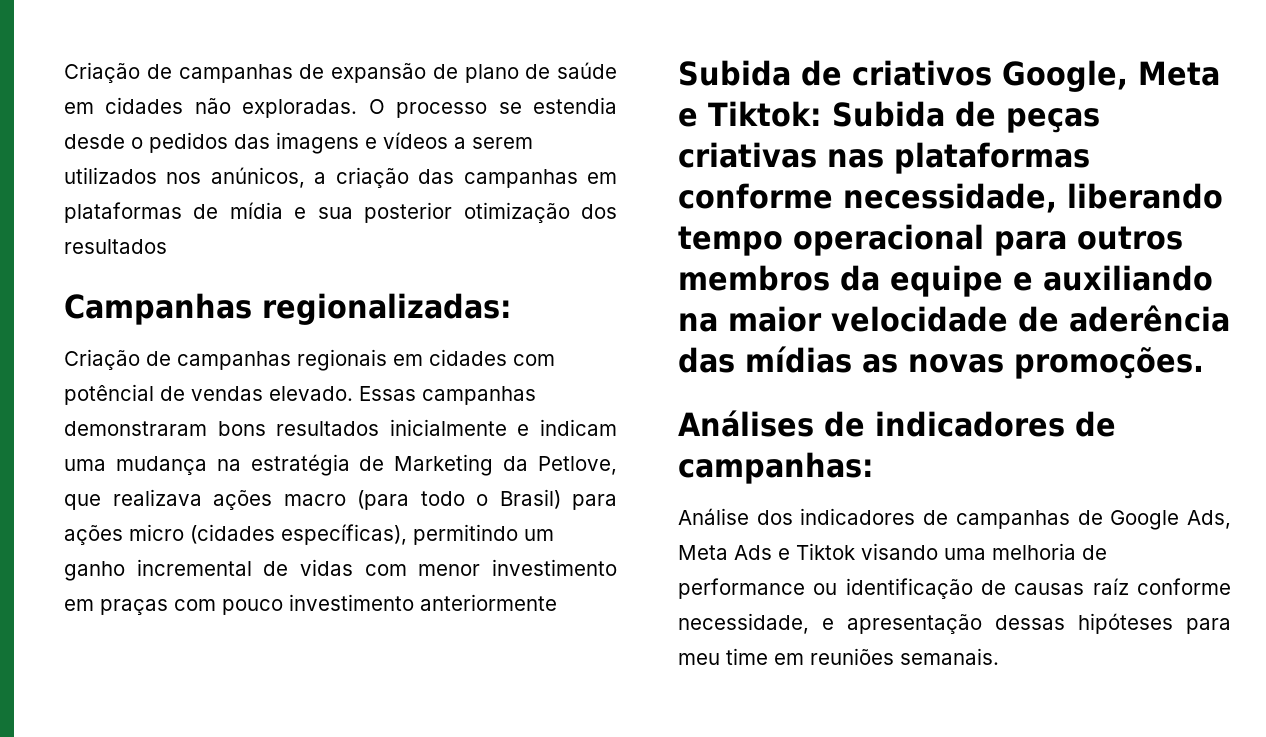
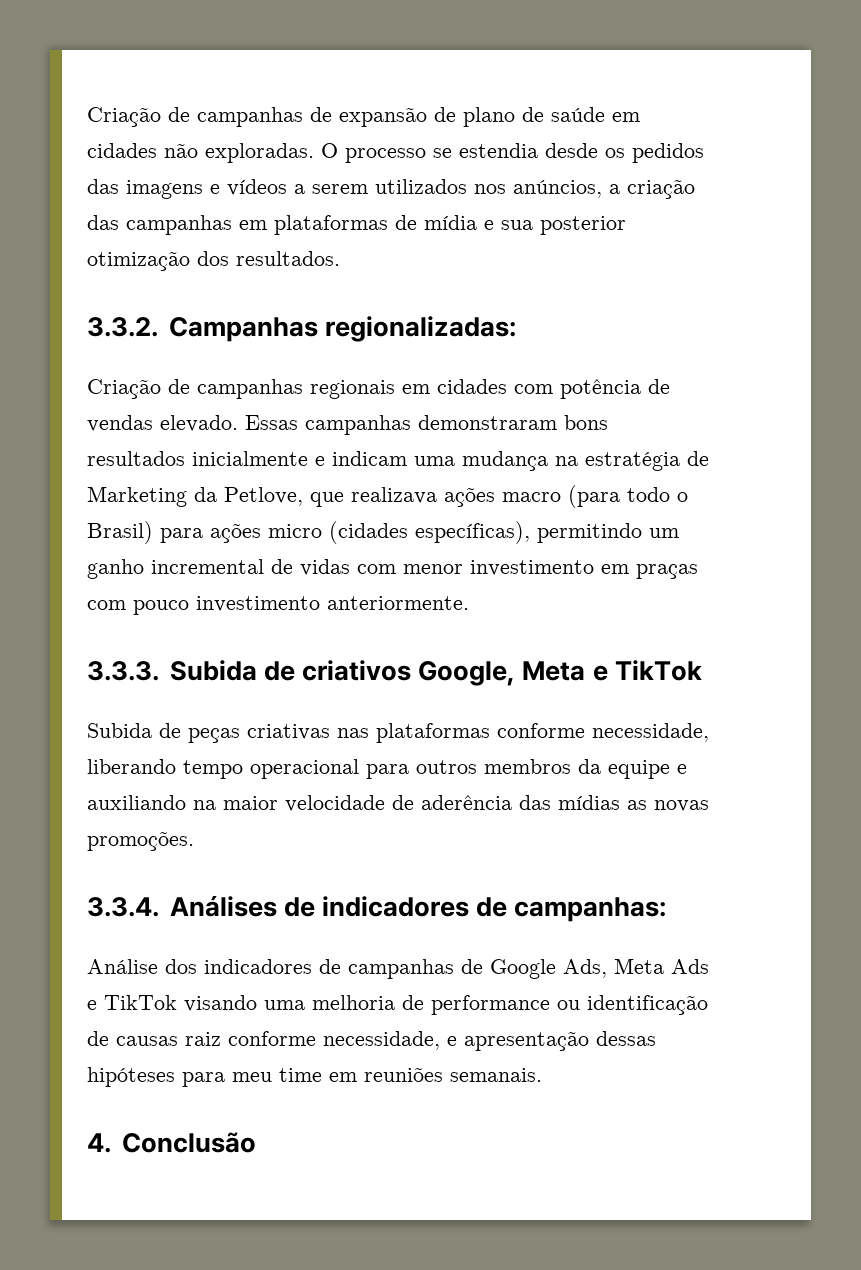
- O processo se estendia desde o pedidos das imagens e vídeos a serem utilizados nos anúnicos, a criação das campanhas em plataformas de mídia e sua posterior otimização dos resultados
- Campanhas regionalizadas:
+ O processo se estendia desde os pedidos das imagens e vídeos a serem utilizados nos anúncios, a criação das campanhas em plataformas de mídia e sua posterior otimização dos resultados.
+ 3.3.2. Campanhas regionalizadas:
- Criação de campanhas regionais em cidades com potêncial de vendas elevado.
+ Criação de campanhas regionais em cidades com potência de vendas elevado.
- Essas campanhas demonstraram bons resultados inicialmente e indicam uma mudança na estratégia de Marketing da Petlove, que realizava ações macro (para todo o Brasil) para ações micro (cidades específicas), permitindo um ganho incremental de vidas com menor investimento em praças com pouco investimento anteriormente
- Subida de criativos Google, Meta e Tiktok: Subida de peças criativas nas plataformas conforme necessidade, liberando tempo operacional para outros membros da equipe e auxiliando na maior velocidade de aderência das mídias as novas promoções.
+ Essas campanhas demonstraram bons resultados inicialmente e indicam uma mudança na estratégia de Marketing da Petlove, que realizava ações macro (para todo o Brasil) para ações micro (cidades específicas), permitindo um ganho incremental de vidas com menor investimento em praças com pouco investimento anteriormente.
+ 3.3.3. Subida de criativos Google, Meta e TikTok
+ Subida de peças criativas nas plataformas conforme necessidade, liberando tempo operacional para outros membros da equipe e auxiliando na maior velocidade de aderência das mídias as novas promoções.
- Análises de indicadores de campanhas:
+ 3.3.4. Análises de indicadores de campanhas:
- Análise dos indicadores de campanhas de Google Ads, Meta Ads e Tiktok visando uma melhoria de performance ou identificação de causas raíz conforme necessidade, e apresentação dessas hipóteses para meu time em reuniões semanais.
+ Análise dos indicadores de campanhas de Google Ads, Meta Ads e TikTok visando uma melhoria de performance ou identificação de causas raiz conforme necessidade, e apresentação dessas hipóteses para meu time em reuniões semanais.
+ 4. Conclusão

